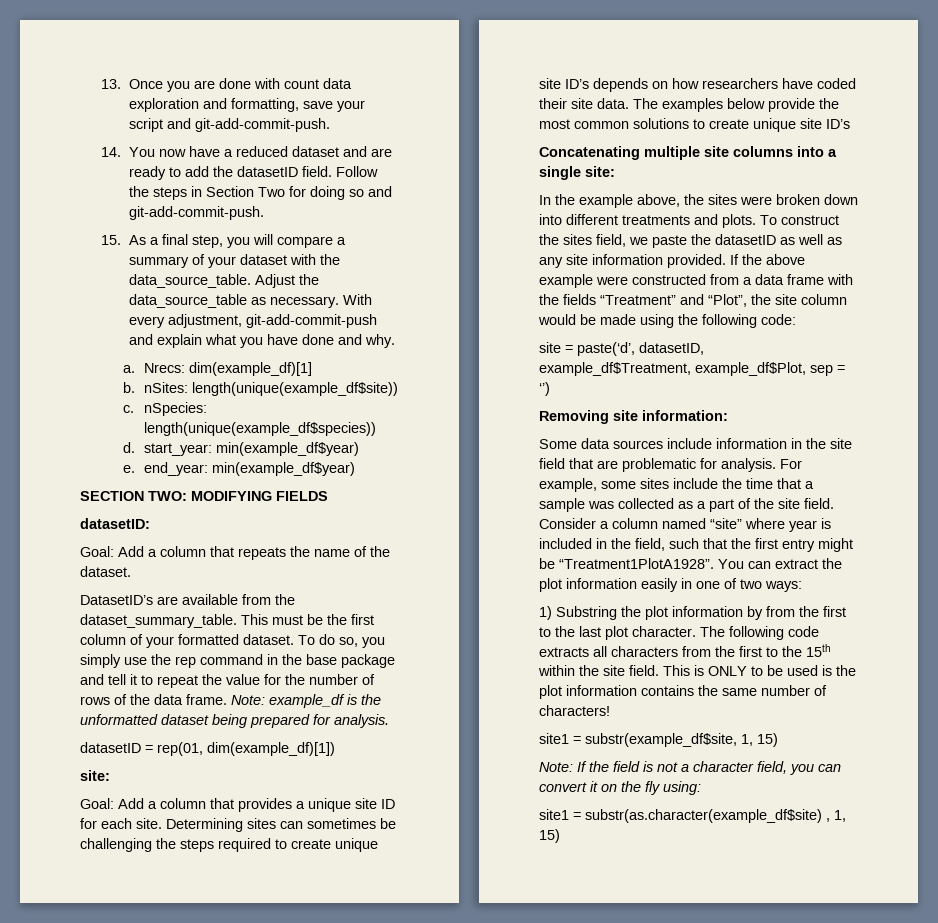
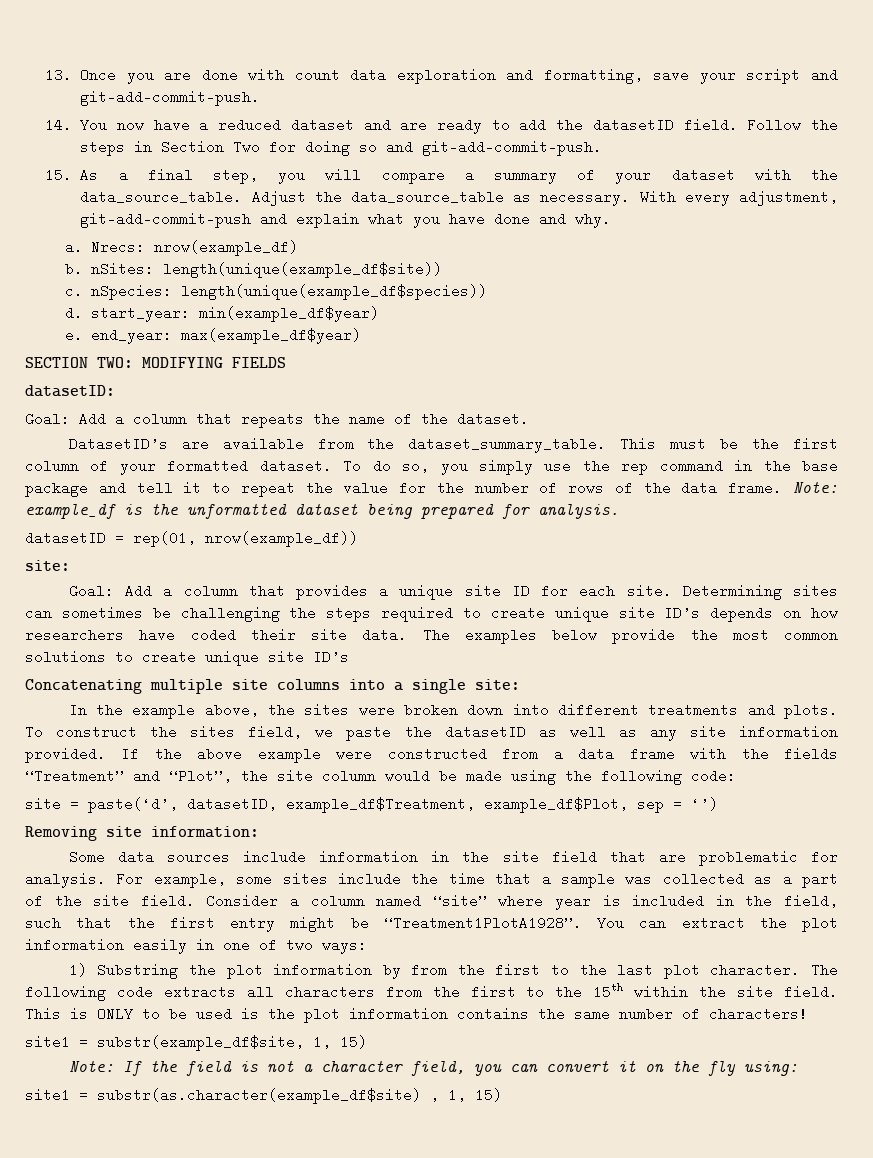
- Nrecs: dim(example_df)[1]
+ Nrecs: nrow(example_df)
- e. end_year: min(example_df$year)
+ e. end_year: max(example_df$year)
- datasetID = rep(01, dim(example_df)[1])
+ datasetID = rep(01, nrow(example_df))

